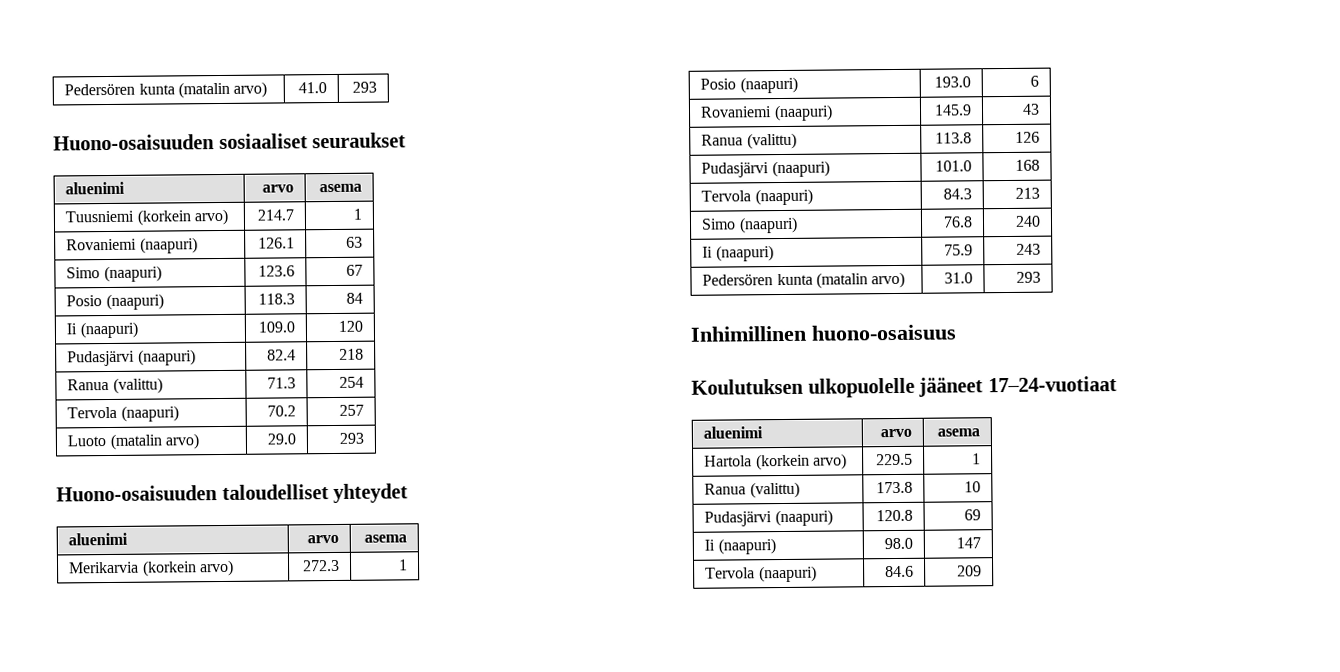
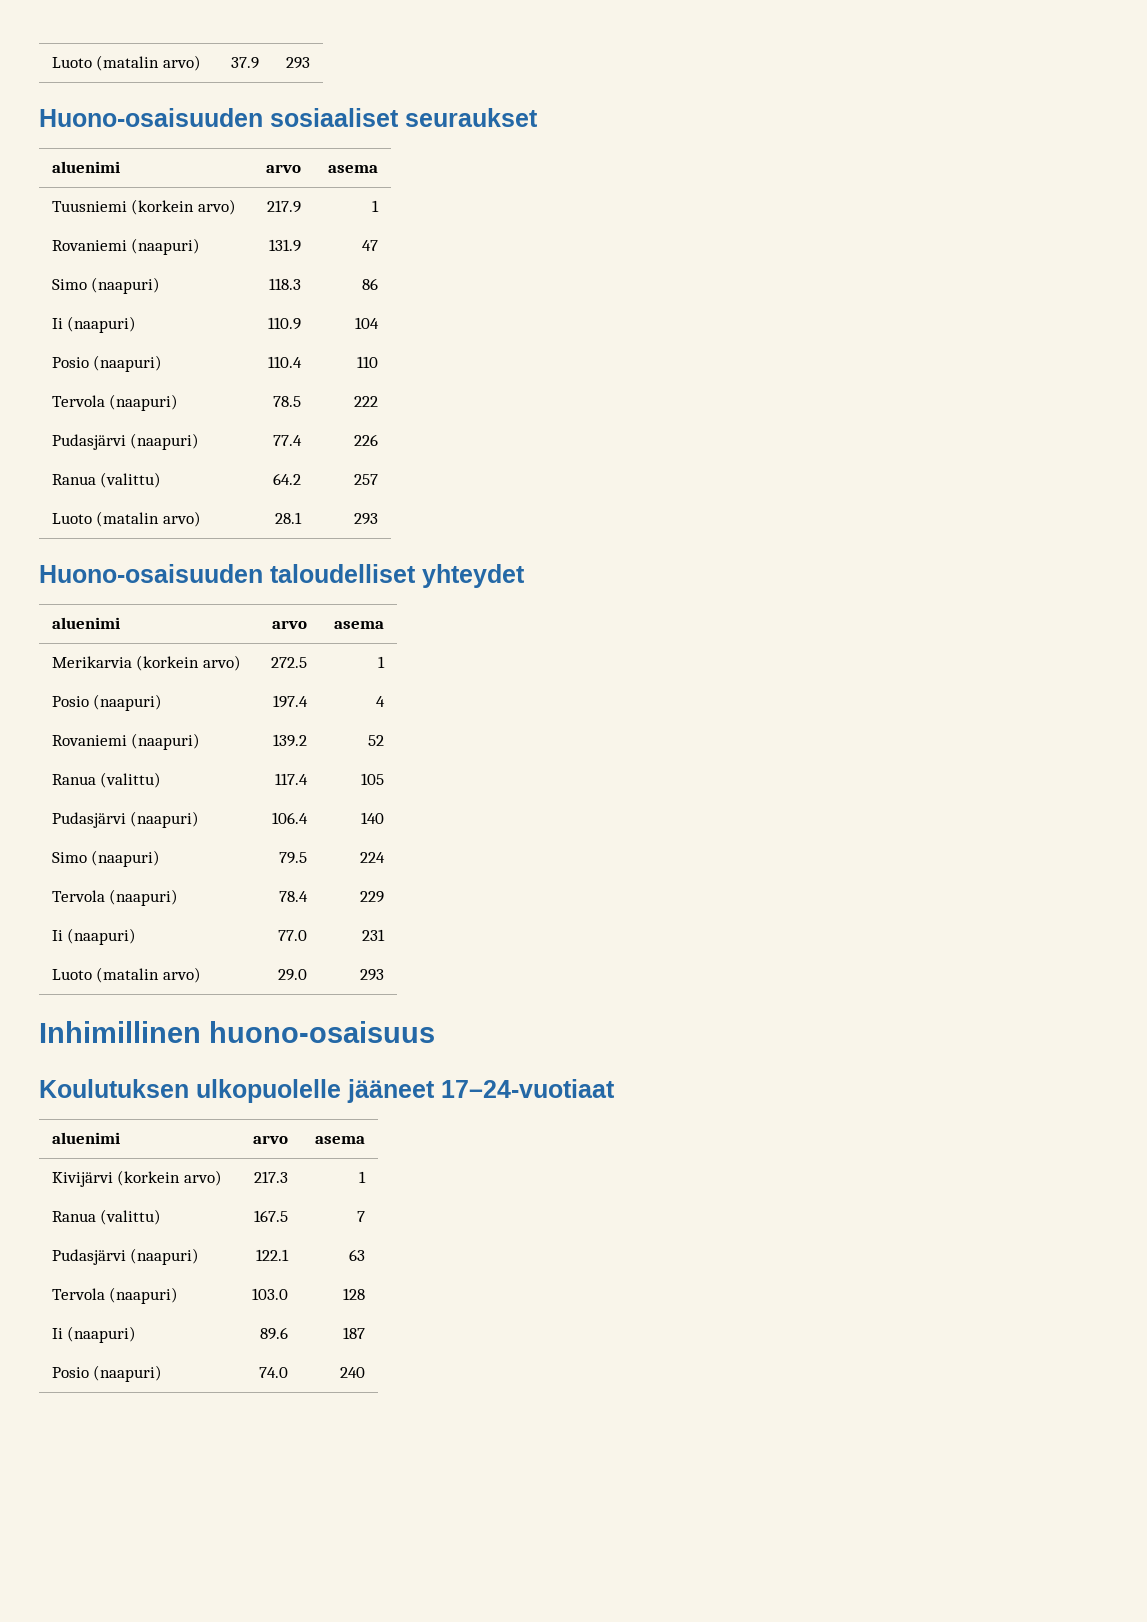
- Pedersören kunta (matalin arvo) | 41.0 | 293
+ Luoto (matalin arvo) | 37.9 | 293
- Tuusniemi (korkein arvo) | 214.7 | 1
+ Tuusniemi (korkein arvo) | 217.9 | 1
- Rovaniemi (naapuri) | 126.1 | 63
- Simo (naapuri) | 123.6 | 67
- Posio (naapuri) | 118.3 | 84
- Ii (naapuri) | 109.0 | 120
- Pudasjärvi (naapuri) | 82.4 | 218
- Ranua (valittu) | 71.3 | 254
- Tervola (naapuri) | 70.2 | 257
+ Rovaniemi (naapuri) | 131.9 | 47
+ Simo (naapuri) | 118.3 | 86
+ Ii (naapuri) | 110.9 | 104
+ Posio (naapuri) | 110.4 | 110
+ Tervola (naapuri) | 78.5 | 222
+ Pudasjärvi (naapuri) | 77.4 | 226
+ Ranua (valittu) | 64.2 | 257
- Luoto (matalin arvo) | 29.0 | 293
+ Luoto (matalin arvo) | 28.1 | 293
- Merikarvia (korkein arvo) | 272.3 | 1
+ Merikarvia (korkein arvo) | 272.5 | 1
- Posio (naapuri) | 193.0 | 6
- Rovaniemi (naapuri) | 145.9 | 43
- Ranua (valittu) | 113.8 | 126
- Pudasjärvi (naapuri) | 101.0 | 168
- Tervola (naapuri) | 84.3 | 213
- Simo (naapuri) | 76.8 | 240
- Ii (naapuri) | 75.9 | 243
- Pedersören kunta (matalin arvo) | 31.0 | 293
+ Posio (naapuri) | 197.4 | 4
+ Rovaniemi (naapuri) | 139.2 | 52
+ Ranua (valittu) | 117.4 | 105
+ Pudasjärvi (naapuri) | 106.4 | 140
+ Simo (naapuri) | 79.5 | 224
+ Tervola (naapuri) | 78.4 | 229
+ Ii (naapuri) | 77.0 | 231
+ Luoto (matalin arvo) | 29.0 | 293
- Hartola (korkein arvo) | 229.5 | 1
+ Kivijärvi (korkein arvo) | 217.3 | 1
- Ranua (valittu) | 173.8 | 10
- Pudasjärvi (naapuri) | 120.8 | 69
- Ii (naapuri) | 98.0 | 147
- Tervola (naapuri) | 84.6 | 209
+ Ranua (valittu) | 167.5 | 7
+ Pudasjärvi (naapuri) | 122.1 | 63
+ Tervola (naapuri) | 103.0 | 128
+ Ii (naapuri) | 89.6 | 187
+ Posio (naapuri) | 74.0 | 240

